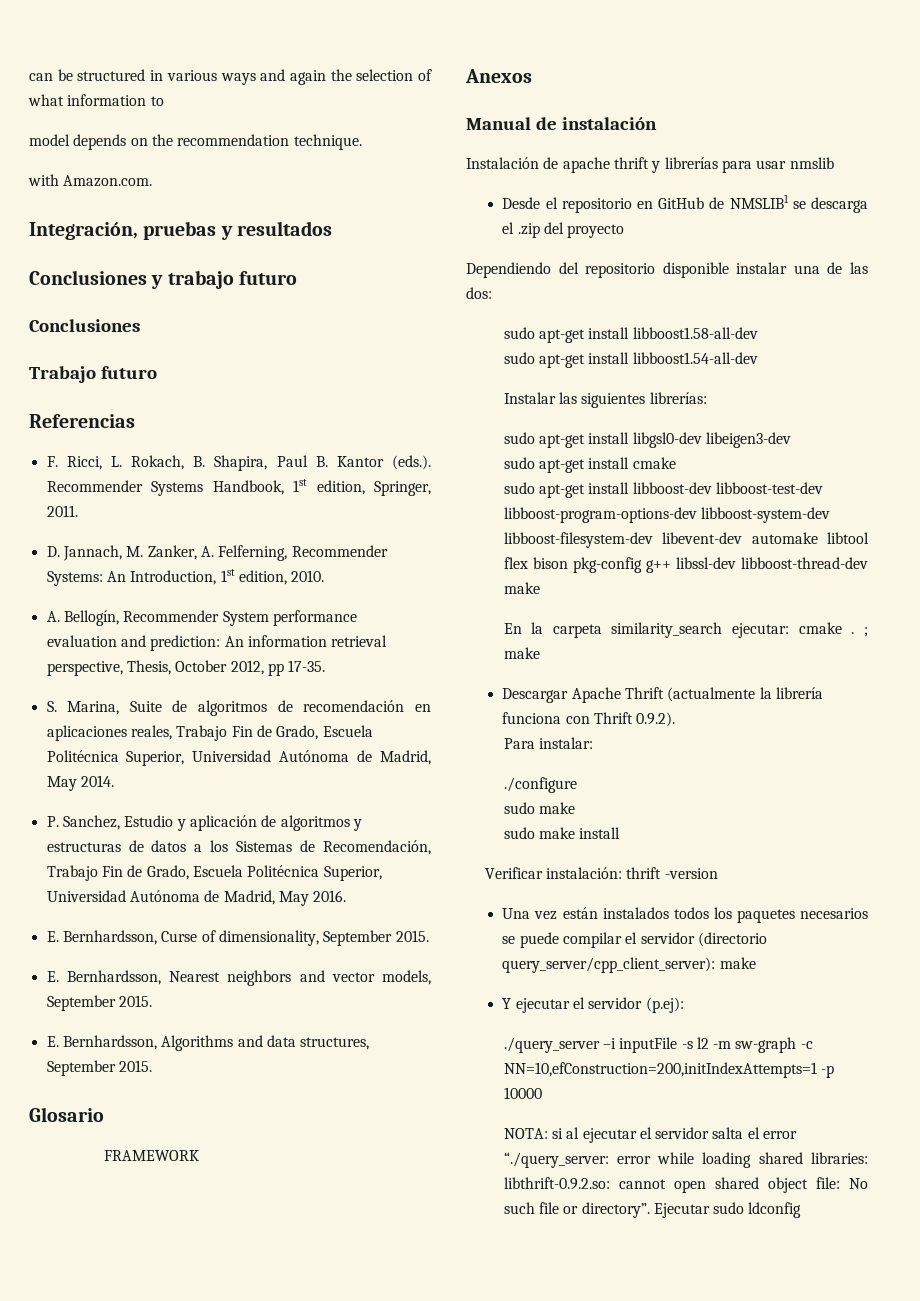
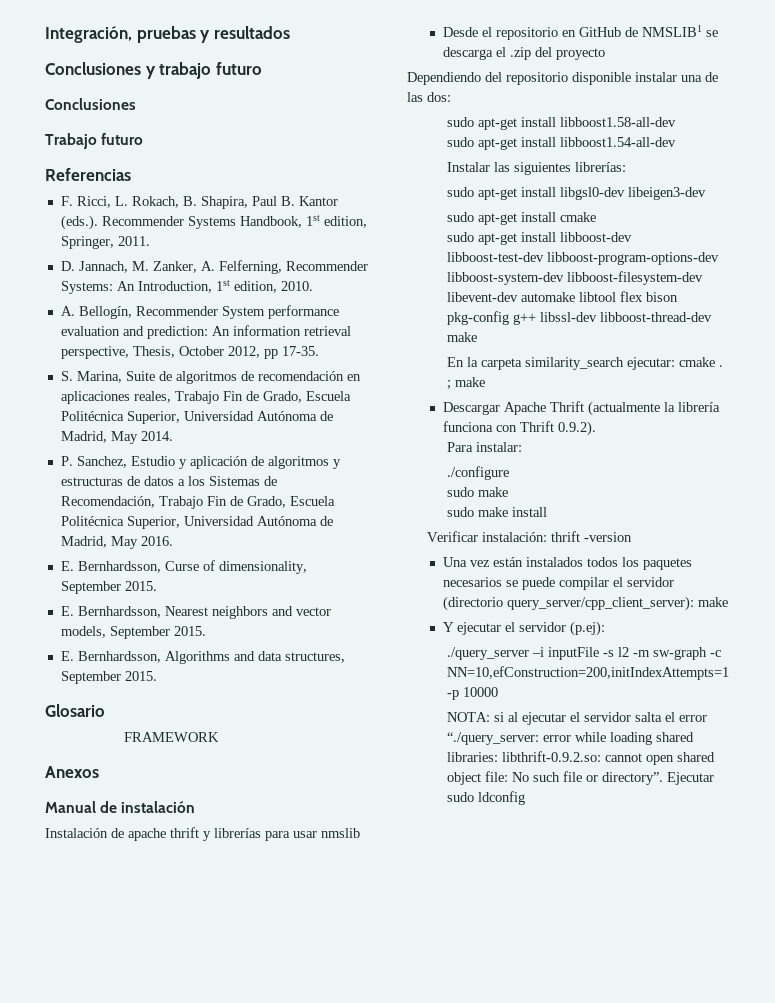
- can be structured in various ways and again the selection of what information to
- model depends on the recommendation technique.
- with Amazon.com.

